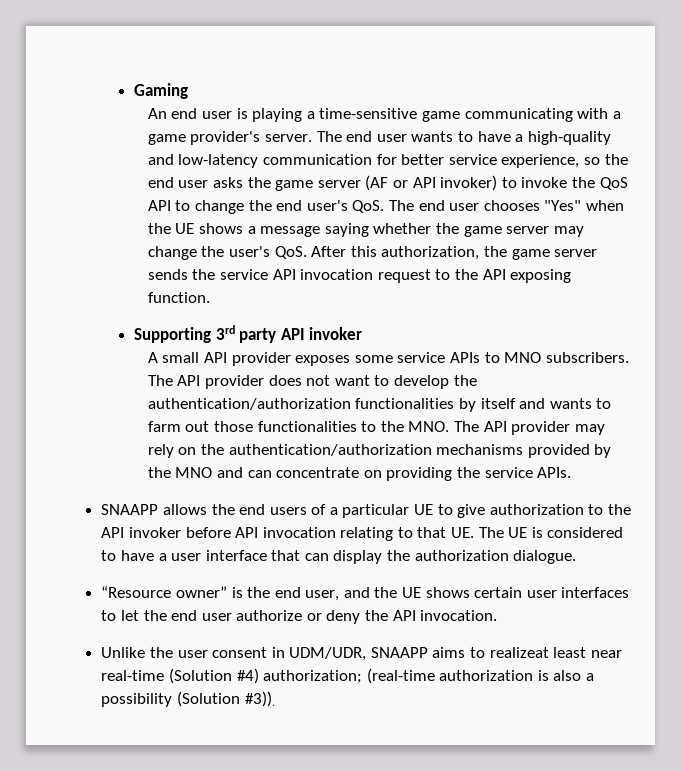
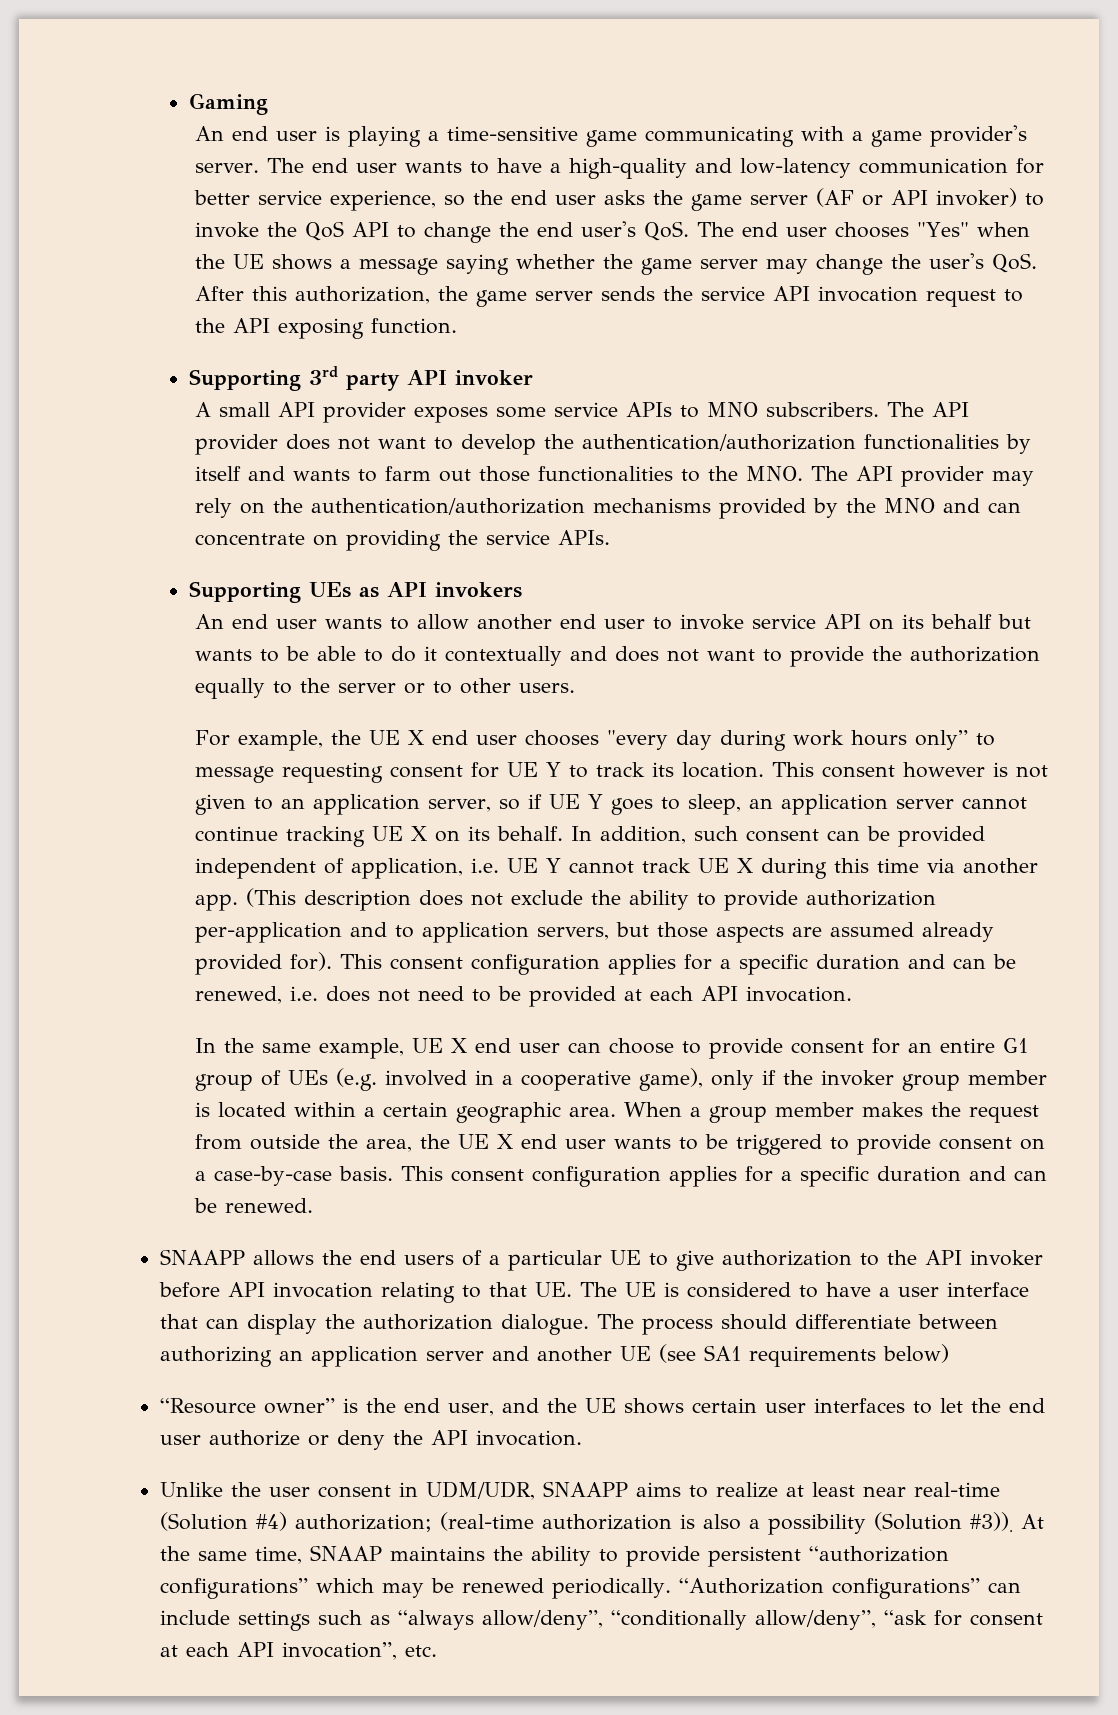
+ Supporting UEs as API invokers
+ An end user wants to allow another end user to invoke service API on its behalf but wants to be able to do it contextually and does not want to provide the authorization equally to the server or to other users.
+ For example, the UE X end user chooses "every day during work hours only” to message requesting consent for UE Y to track its location. This consent however is not given to an application server, so if UE Y goes to sleep, an application server cannot continue tracking UE X on its behalf. In addition, such consent can be provided independent of application, i.e. UE Y cannot track UE X during this time via another app. (This description does not exclude the ability to provide authorization per-application and to application servers, but those aspects are assumed already provided for). This consent configuration applies for a specific duration and can be renewed, i.e. does not need to be provided at each API invocation.
+ In the same example, UE X end user can choose to provide consent for an entire G1 group of UEs (e.g. involved in a cooperative game), only if the invoker group member is located within a certain geographic area. When a group member makes the request from outside the area, the UE X end user wants to be triggered to provide consent on a case-by-case basis. This consent configuration applies for a specific duration and can be renewed.
+ The process should differentiate between authorizing an application server and another UE (see SA1 requirements below)
- Unlike the user consent in UDM/UDR, SNAAPP aims to realizeat least near real-time (Solution #4) authorization; (real-time authorization is also a possibility (Solution #3)).
+ Unlike the user consent in UDM/UDR, SNAAPP aims to realize at least near real-time (Solution #4) authorization; (real-time authorization is also a possibility (Solution #3)).
+ At the same time, SNAAP maintains the ability to provide persistent “authorization configurations” which may be renewed periodically. “Authorization configurations” can include settings such as “always allow/deny”, “conditionally allow/deny”, “ask for consent at each API invocation”, etc.

